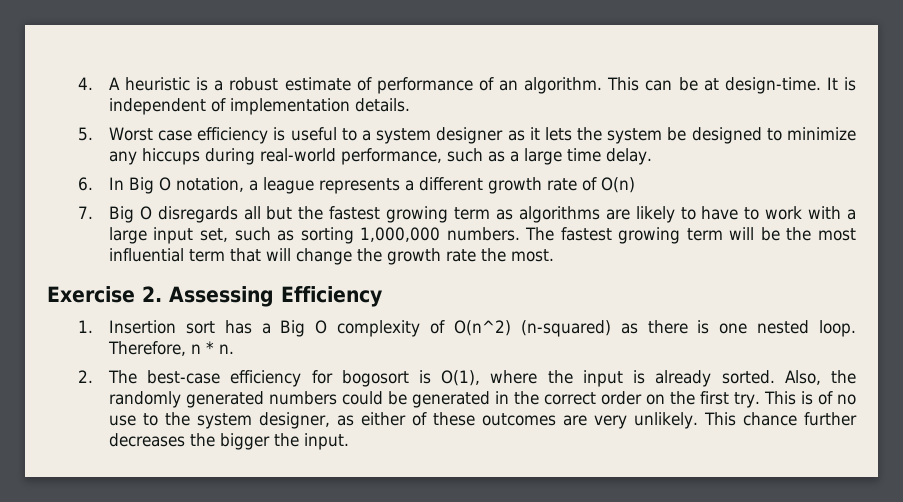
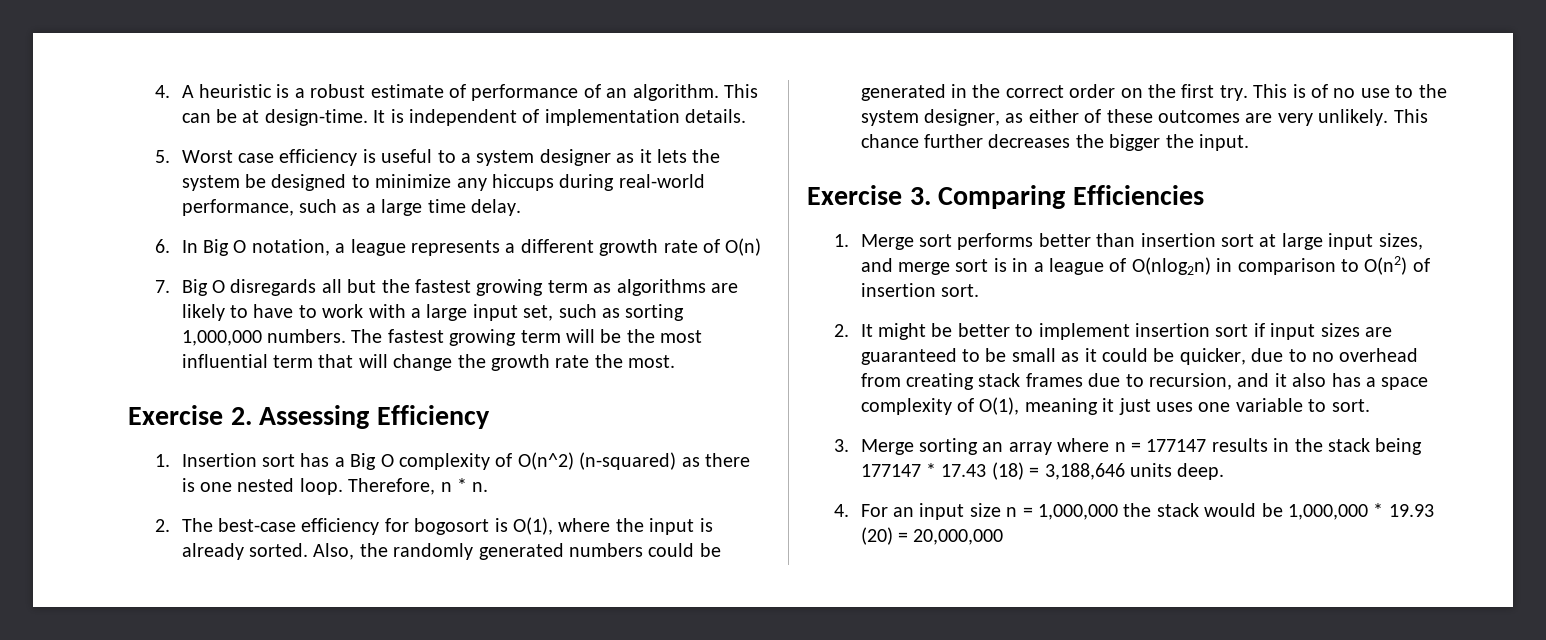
+ Exercise 3. Comparing Efficiencies
+ 1. Merge sort performs better than insertion sort at large input sizes, and merge sort is in a league of O(nlog2n) in comparison to O(n2) of insertion sort.
+ 2. It might be better to implement insertion sort if input sizes are guaranteed to be small as it could be quicker, due to no overhead from creating stack frames due to recursion, and it also has a space complexity of O(1), meaning it just uses one variable to sort.
+ 3. Merge sorting an array where n = 177147 results in the stack being 177147 * 17.43 (18) = 3,188,646 units deep.
+ 4. For an input size n = 1,000,000 the stack would be 1,000,000 * 19.93 (20) = 20,000,000

